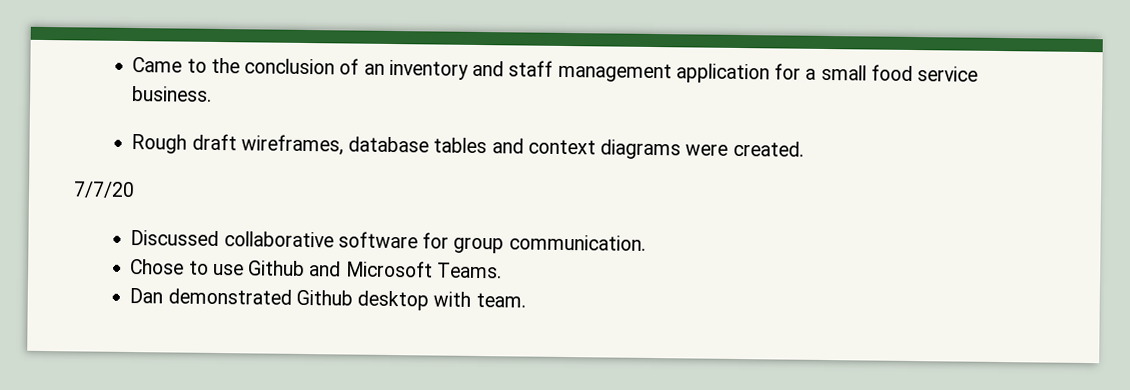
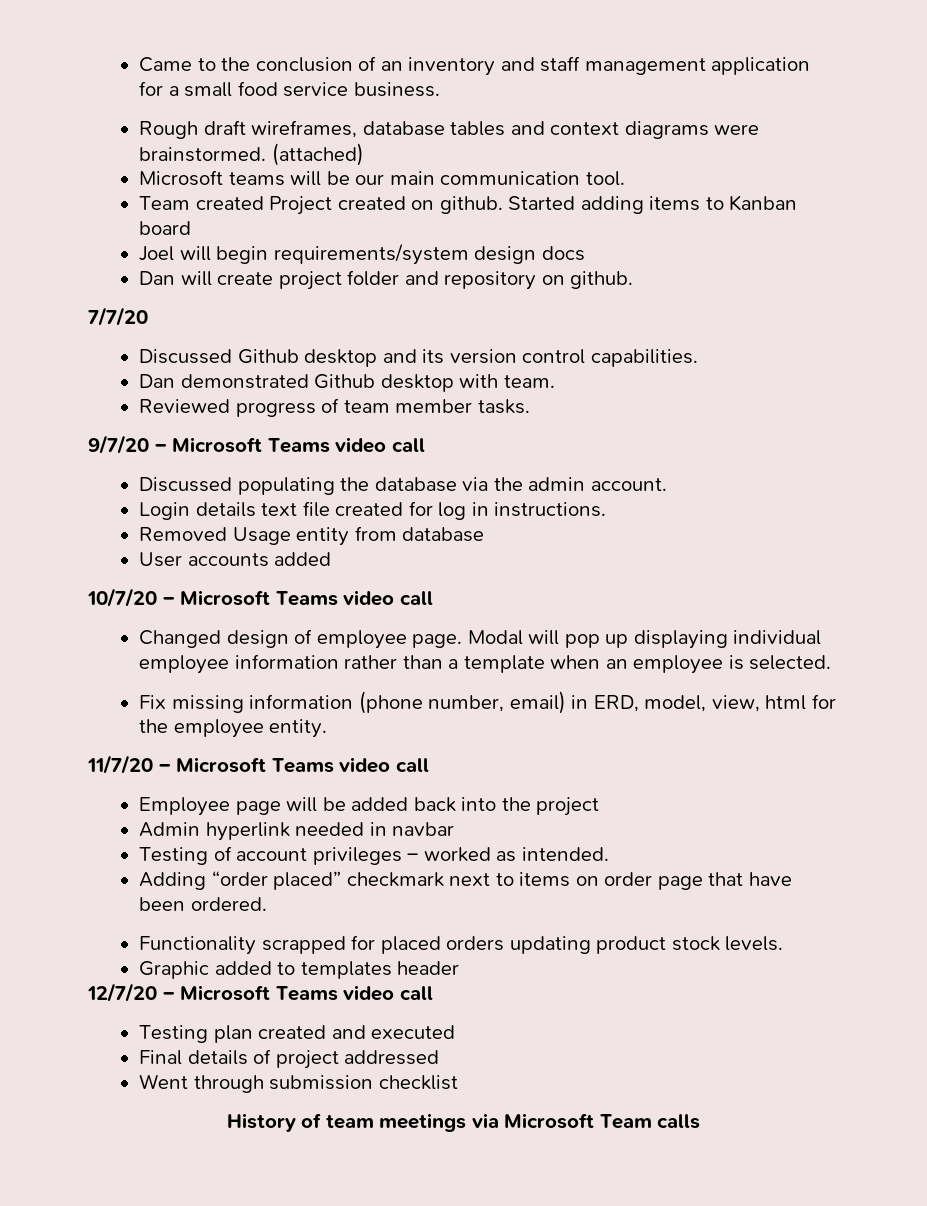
- Rough draft wireframes, database tables and context diagrams were created.
+ Rough draft wireframes, database tables and context diagrams were brainstormed. (attached)
+ Microsoft teams will be our main communication tool.
+ Team created Project created on github. Started adding items to Kanban board
+ Joel will begin requirements/system design docs
+ Dan will create project folder and repository on github.
  7/7/20
- Discussed collaborative software for group communication.
- Chose to use Github and Microsoft Teams.
+ Discussed Github desktop and its version control capabilities.
+ Reviewed progress of team member tasks.
+ 9/7/20 – Microsoft Teams video call
+ Discussed populating the database via the admin account.
+ Login details text file created for log in instructions.
+ Removed Usage entity from database
+ User accounts added
+ 10/7/20 – Microsoft Teams video call
+ Changed design of employee page. Modal will pop up displaying individual employee information rather than a template when an employee is selected.
+ Fix missing information (phone number, email) in ERD, model, view, html for the employee entity.
+ 11/7/20 – Microsoft Teams video call
+ Employee page will be added back into the project
+ Admin hyperlink needed in navbar
+ Testing of account privileges – worked as intended.
+ Adding “order placed” checkmark next to items on order page that have been ordered.
+ Functionality scrapped for placed orders updating product stock levels.
+ Graphic added to templates header
+ 12/7/20 – Microsoft Teams video call
+ Testing plan created and executed
+ Final details of project addressed
+ Went through submission checklist
+ History of team meetings via Microsoft Team calls

